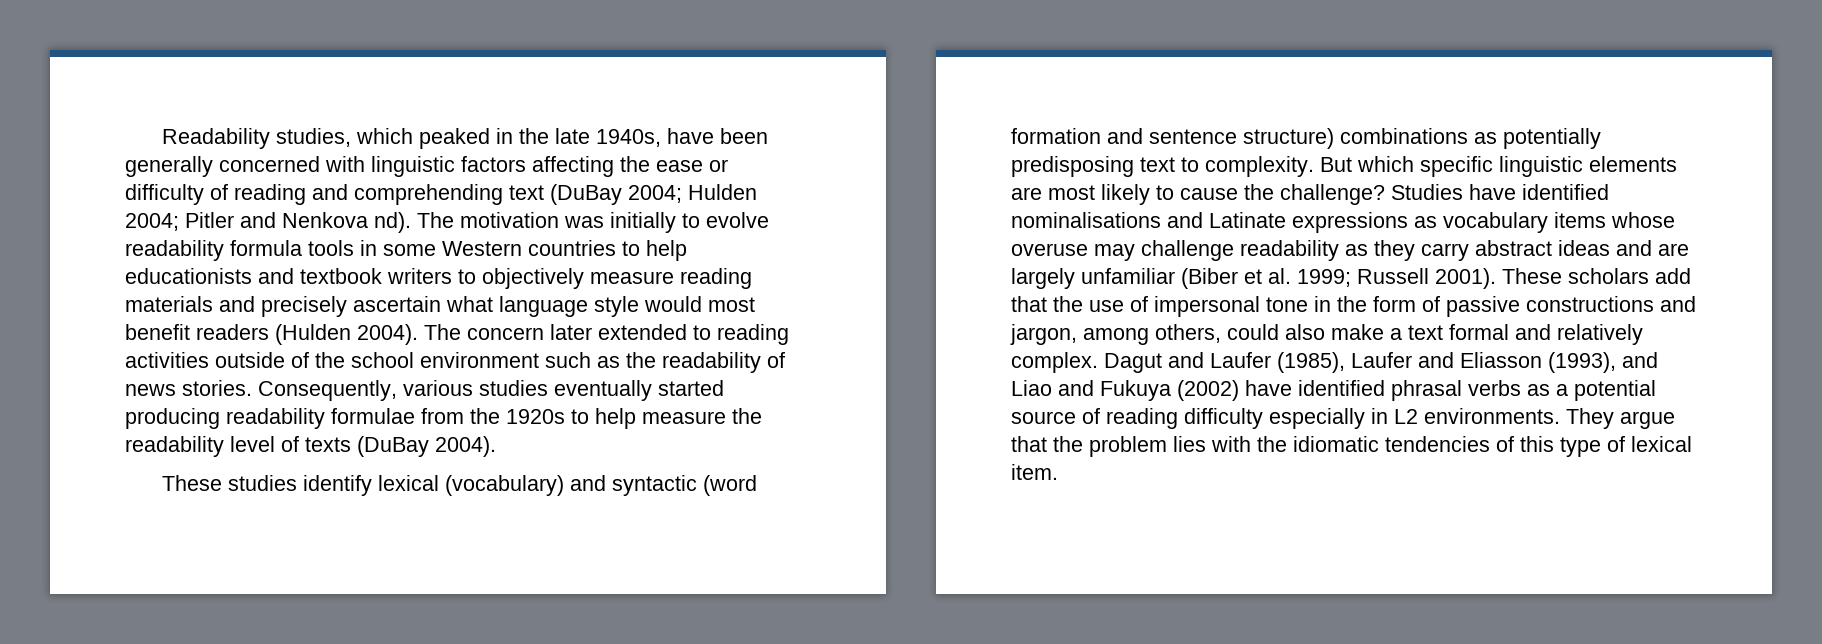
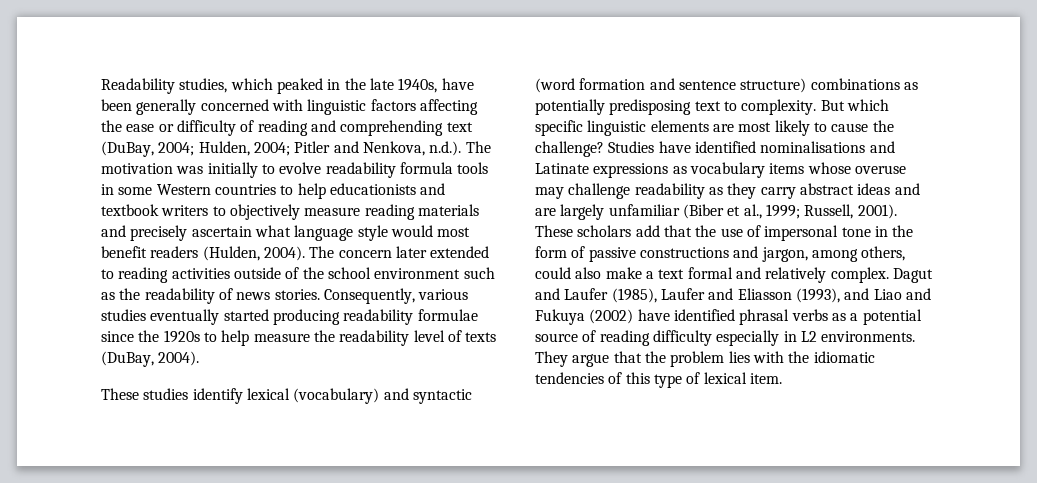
- Readability studies, which peaked in the late 1940s, have been generally concerned with linguistic factors affecting the ease or difficulty of reading and comprehending text (DuBay 2004; Hulden 2004;
+ Readability studies, which peaked in the late 1940s, have been generally concerned with linguistic factors affecting the ease or difficulty of reading and comprehending text (DuBay, 2004; Hulden, 2004;
- Pitler and Nenkova nd). The motivation was initially to evolve readability formula tools in some Western countries to help educationists and textbook writers to objectively measure reading materials and precisely ascertain what language style would most benefit readers (Hulden 2004).
+ Pitler and Nenkova, n.d.). The motivation was initially to evolve readability formula tools in some Western countries to help educationists and textbook writers to objectively measure reading materials and precisely ascertain what language style would most benefit readers (Hulden, 2004).
- Consequently, various studies eventually started producing readability formulae from the 1920s to help measure the readability level of texts (DuBay 2004).
+ Consequently, various studies eventually started producing readability formulae since the 1920s to help measure the readability level of texts (DuBay, 2004).
- Studies have identified nominalisations and Latinate expressions as vocabulary items whose overuse may challenge readability as they carry abstract ideas and are largely unfamiliar (Biber et al. 1999; Russell 2001).
+ Studies have identified nominalisations and Latinate expressions as vocabulary items whose overuse may challenge readability as they carry abstract ideas and are largely unfamiliar (Biber et al., 1999; Russell, 2001).

